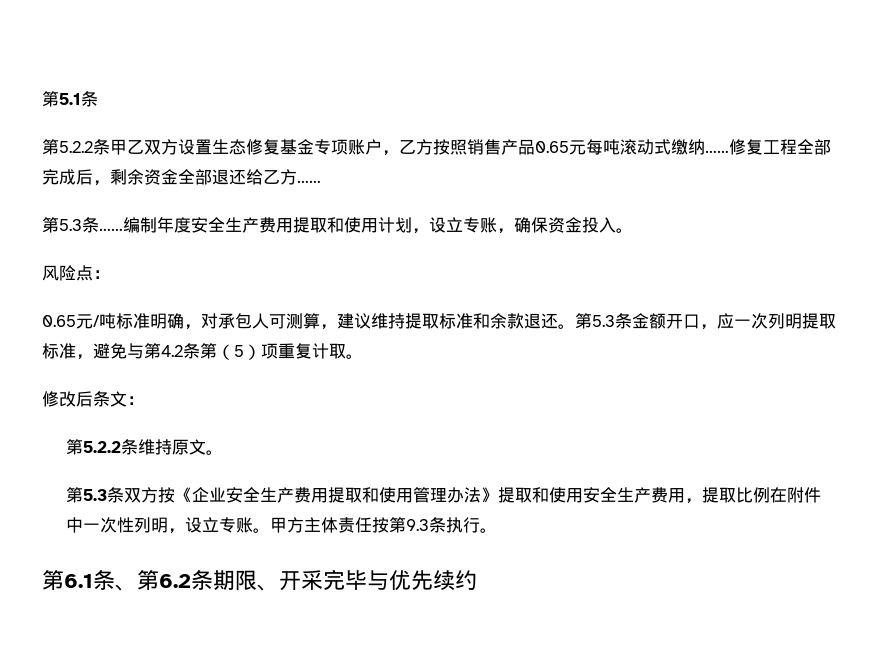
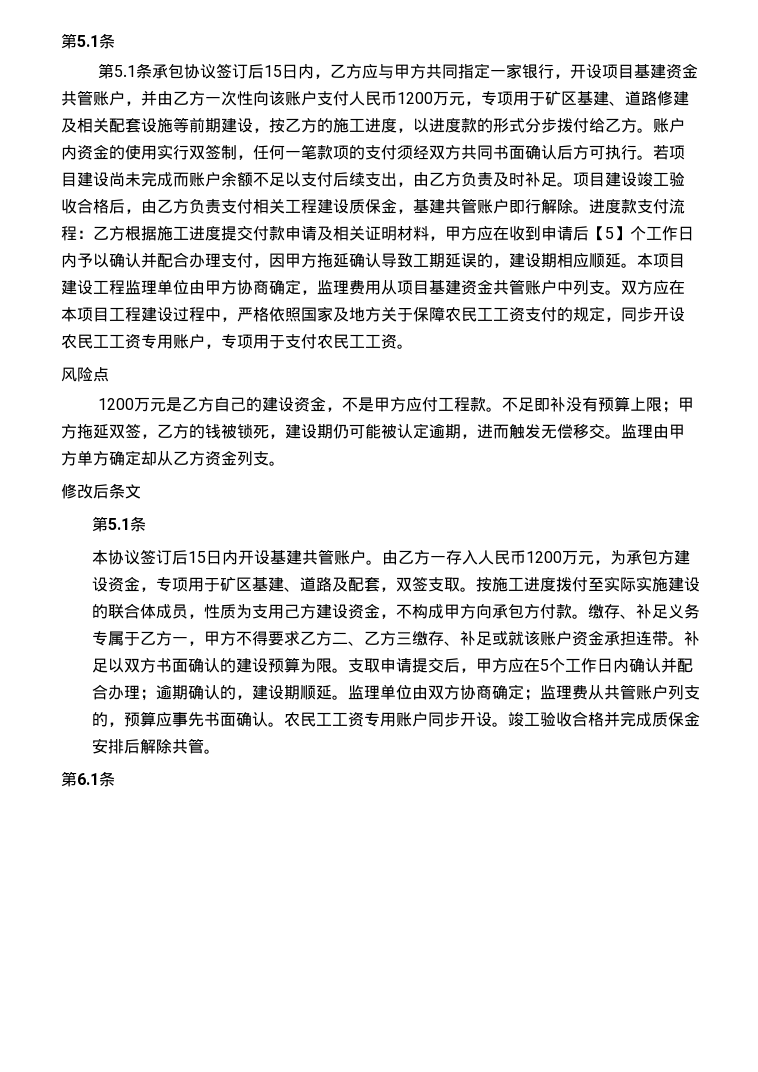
- 第5.2.2条甲乙双方设置生态修复基金专项账户，乙方按照销售产品0.65元每吨滚动式缴纳……修复工程全部完成后，剩余资金全部退还给乙方……
- 第5.3条……编制年度安全生产费用提取和使用计划，设立专账，确保资金投入。
- 风险点：
- 0.65元/吨标准明确，对承包人可测算，建议维持提取标准和余款退还。第5.3条金额开口，应一次列明提取标准，避免与第4.2条第（5）项重复计取。
+ 第5.1条承包协议签订后15日内，乙方应与甲方共同指定一家银行，开设项目基建资金共管账户，并由乙方一次性向该账户支付人民币1200万元，专项用于矿区基建、道路修建及相关配套设施等前期建设，按乙方的施工进度，以进度款的形式分步拨付给乙方。账户内资金的使用实行双签制，任何一笔款项的支付须经双方共同书面确认后方可执行。若项目建设尚未完成而账户余额不足以支付后续支出，由乙方负责及时补足。项目建设竣工验收合格后，由乙方负责支付相关工程建设质保金，基建共管账户即行解除。进度款支付流程：乙方根据施工进度提交付款申请及相关证明材料，甲方应在收到申请后【5】个工作日内予以确认并配合办理支付，因甲方拖延确认导致工期延误的，建设期相应顺延。本项目建设工程监理单位由甲方协商确定，监理费用从项目基建资金共管账户中列支。双方应在本项目工程建设过程中，严格依照国家及地方关于保障农民工工资支付的规定，同步开设农民工工资专用账户，专项用于支付农民工工资。
+ 风险点
+ 1200万元是乙方自己的建设资金，不是甲方应付工程款。不足即补没有预算上限；甲方拖延双签，乙方的钱被锁死，建设期仍可能被认定逾期，进而触发无偿移交。监理由甲方单方确定却从乙方资金列支。
- 修改后条文：
- 第5.2.2条维持原文。
- 第5.3条双方按《企业安全生产费用提取和使用管理办法》提取和使用安全生产费用，提取比例在附件中一次性列明，设立专账。甲方主体责任按第9.3条执行。
- 第6.1条、第6.2条期限、开采完毕与优先续约
+ 修改后条文
+ 第5.1条
+ 本协议签订后15日内开设基建共管账户。由乙方一存入人民币1200万元，为承包方建设资金，专项用于矿区基建、道路及配套，双签支取。按施工进度拨付至实际实施建设的联合体成员，性质为支用己方建设资金，不构成甲方向承包方付款。缴存、补足义务专属于乙方一，甲方不得要求乙方二、乙方三缴存、补足或就该账户资金承担连带。补足以双方书面确认的建设预算为限。支取申请提交后，甲方应在5个工作日内确认并配合办理；逾期确认的，建设期顺延。监理单位由双方协商确定；监理费从共管账户列支的，预算应事先书面确认。农民工工资专用账户同步开设。竣工验收合格并完成质保金安排后解除共管。
+ 第6.1条

